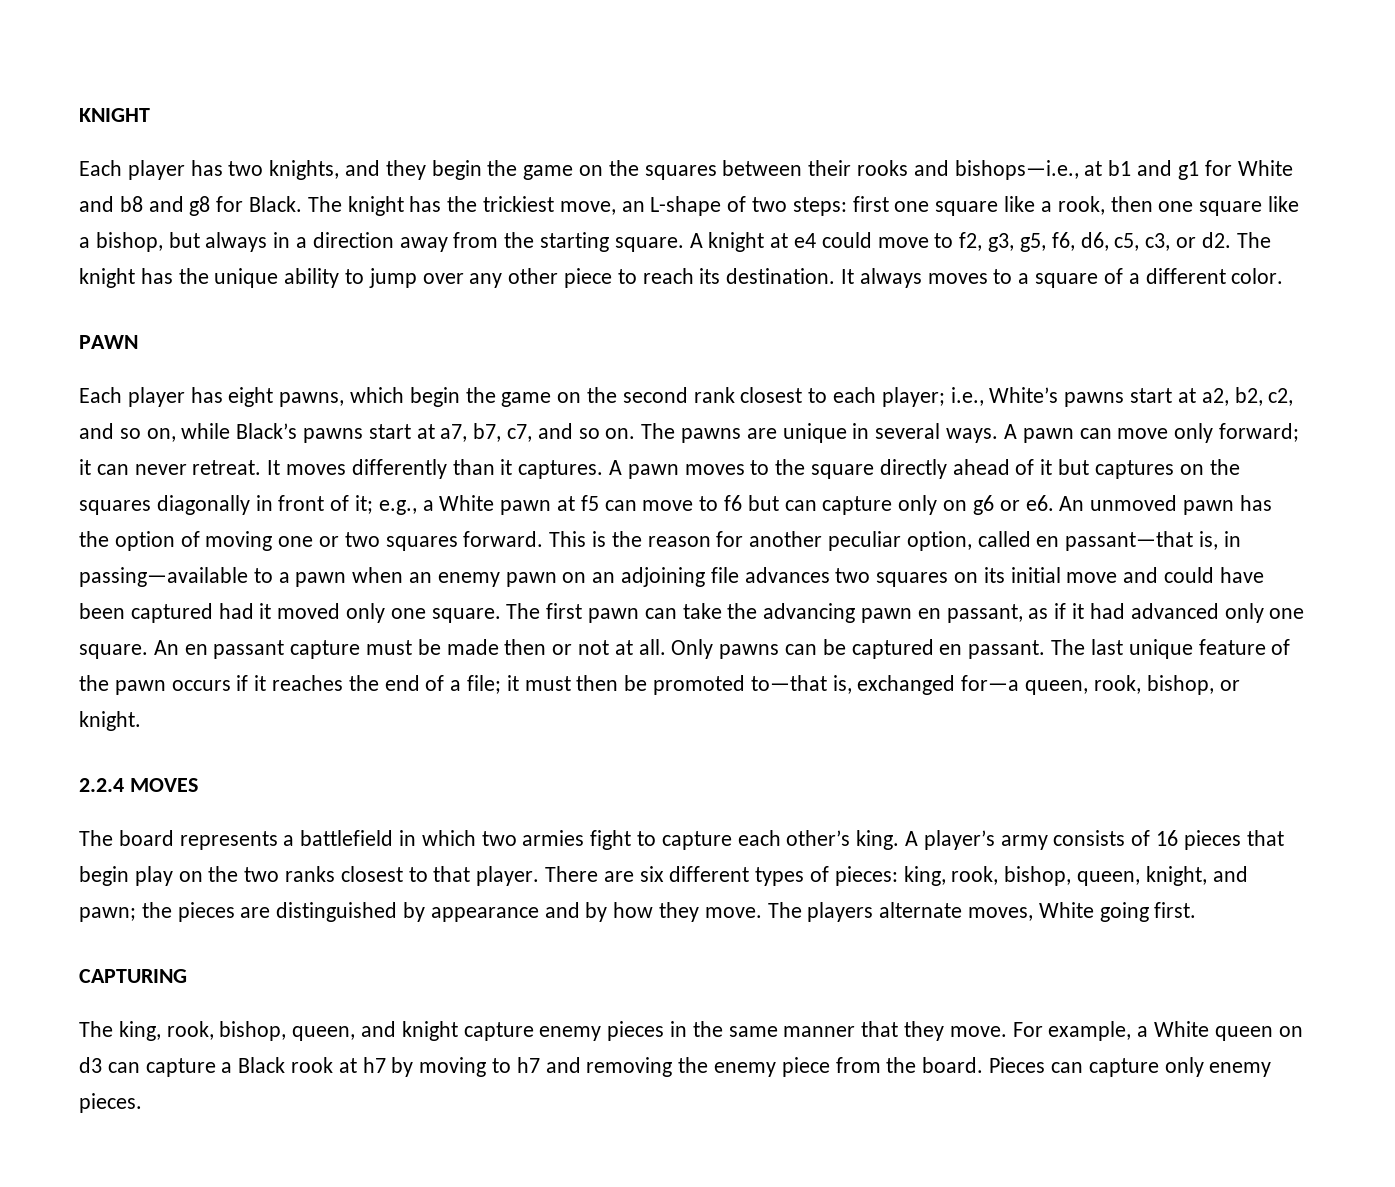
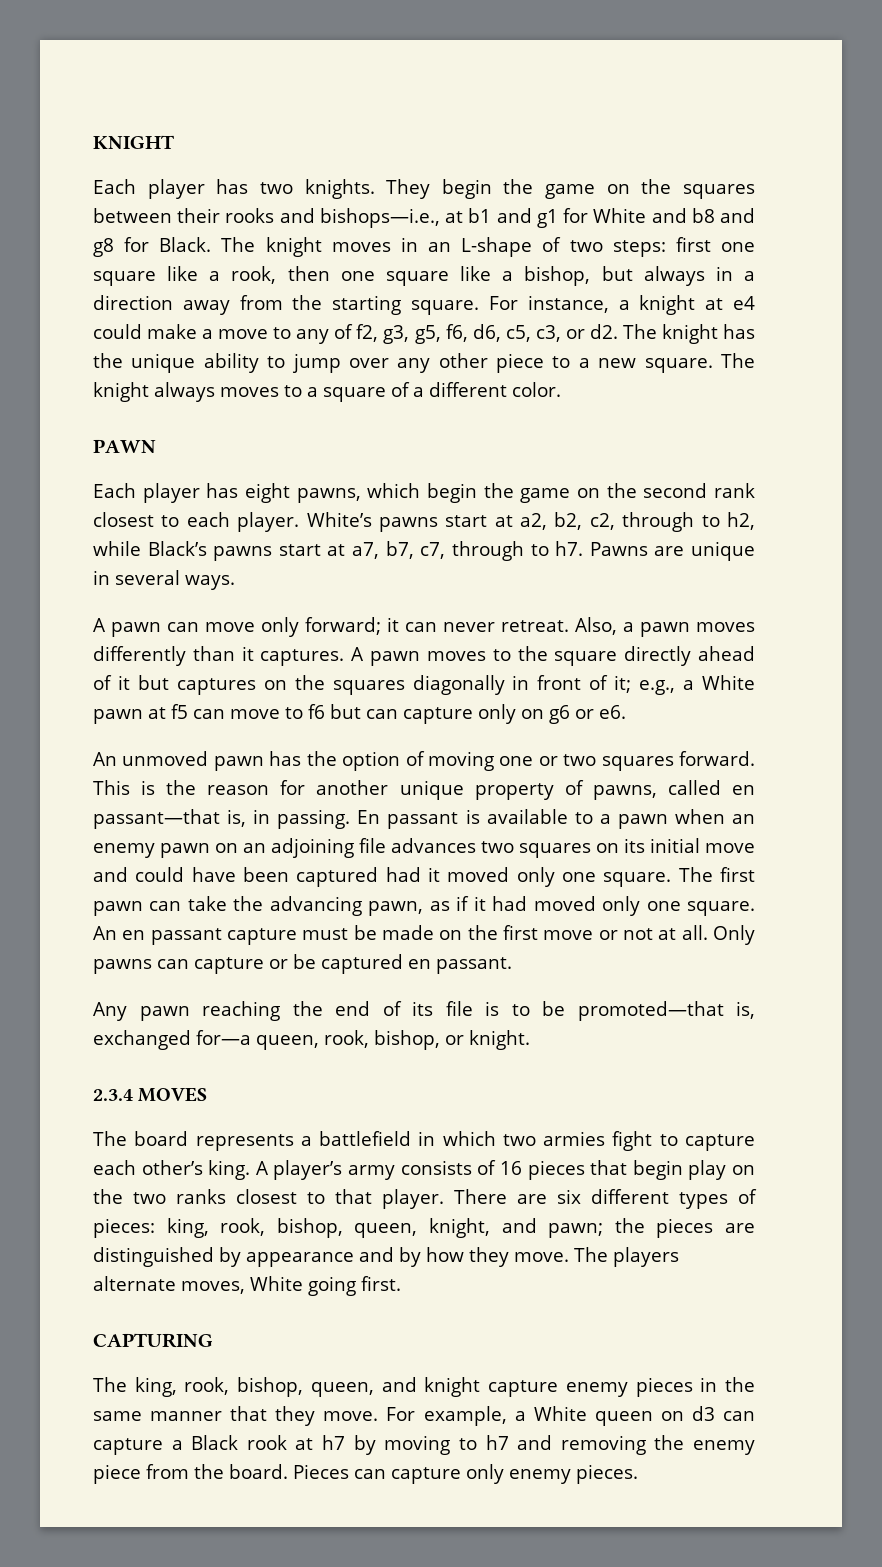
- Each player has two knights, and they begin the game on the squares between their rooks and bishops—i.e., at b1 and g1 for White and b8 and g8 for Black.
+ Each player has two knights. They begin the game on the squares between their rooks and bishops—i.e., at b1 and g1 for White and b8 and g8 for Black.
- The knight has the trickiest move, an L-shape of two steps: first one square like a rook, then one square like a bishop, but always in a direction away from the starting square.
+ The knight moves in an L-shape of two steps: first one square like a rook, then one square like a bishop, but always in a direction away from the starting square.
- A knight at e4 could move to f2, g3, g5, f6, d6, c5, c3, or d2.
+ For instance, a knight at e4 could make a move to any of f2, g3, g5, f6, d6, c5, c3, or d2.
- The knight has the unique ability to jump over any other piece to reach its destination. It always moves to a square of a different color.
+ The knight has the unique ability to jump over any other piece to a new square. The knight always moves to a square of a different color.
- Each player has eight pawns, which begin the game on the second rank closest to each player; i.e., White’s pawns start at a2, b2, c2, and so on, while Black’s pawns start at a7, b7, c7, and so on. The pawns are unique in several ways. A pawn can move only forward; it can never retreat.
+ Each player has eight pawns, which begin the game on the second rank closest to each player. White’s pawns start at a2, b2, c2, through to h2, while Black’s pawns start at a7, b7, c7, through to h7. Pawns are unique in several ways.
+ A pawn can move only forward; it can never retreat.
- It moves differently than it captures.
+ Also, a pawn moves differently than it captures.
- A pawn moves to the square directly ahead of it but captures on the squares diagonally in front of it; e.g., a White pawn at f5 can move to f6 but can capture only on g6 or e6. An unmoved pawn has the option of moving one or two squares forward.
+ A pawn moves to the square directly ahead of it but captures on the squares diagonally in front of it; e.g., a White pawn at f5 can move to f6 but can capture only on g6 or e6.
+ An unmoved pawn has the option of moving one or two squares forward.
- This is the reason for another peculiar option, called en passant—that is, in passing—available to a pawn when an enemy pawn on an adjoining file advances two squares on its initial move and could have been captured had it moved only one square.
+ This is the reason for another unique property of pawns, called en passant—that is, in passing. En passant is available to a pawn when an enemy pawn on an adjoining file advances two squares on its initial move and could have been captured had it moved only one square.
- The first pawn can take the advancing pawn en passant, as if it had advanced only one square.
+ The first pawn can take the advancing pawn, as if it had moved only one square.
- An en passant capture must be made then or not at all.
+ An en passant capture must be made on the first move or not at all.
- Only pawns can be captured en passant. The last unique feature of the pawn occurs if it reaches the end of a file; it must then be promoted to—that is, exchanged for—a queen, rook, bishop, or knight.
+ Only pawns can capture or be captured en passant.
+ Any pawn reaching the end of its file is to be promoted—that is, exchanged for—a queen, rook, bishop, or knight.
- 2.2.4 MOVES
+ 2.3.4 MOVES

